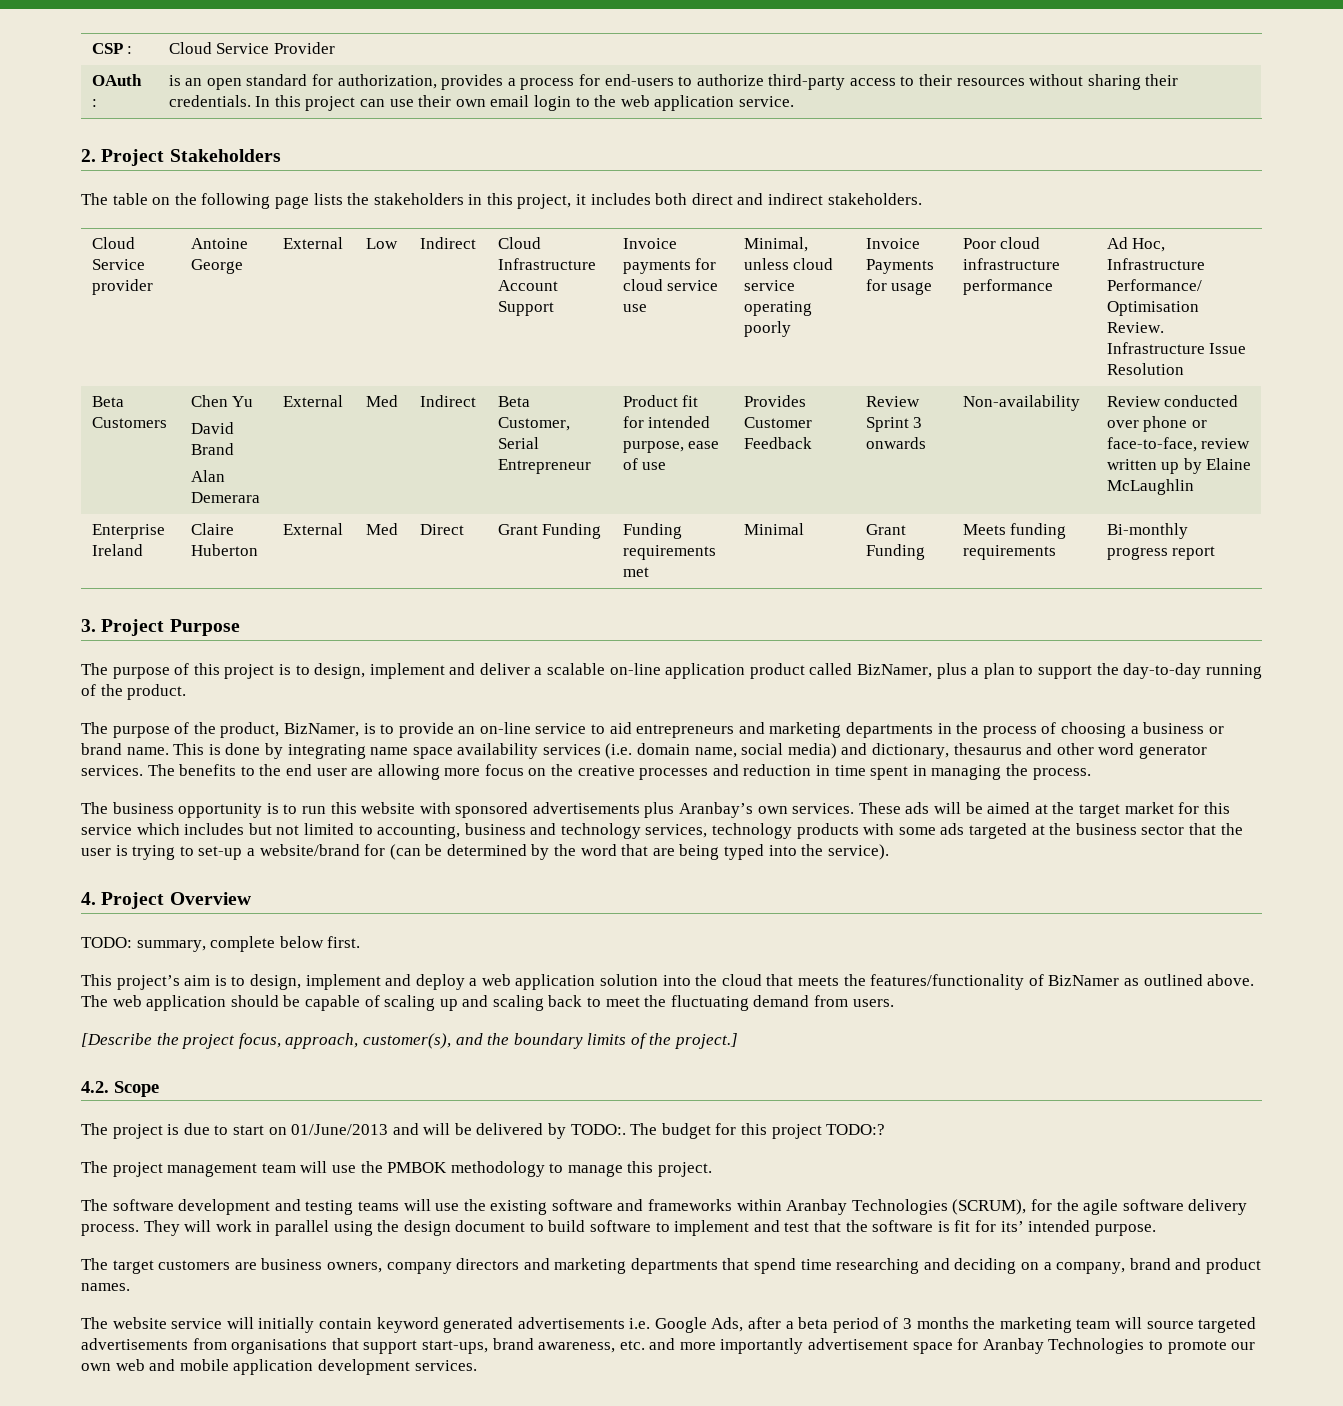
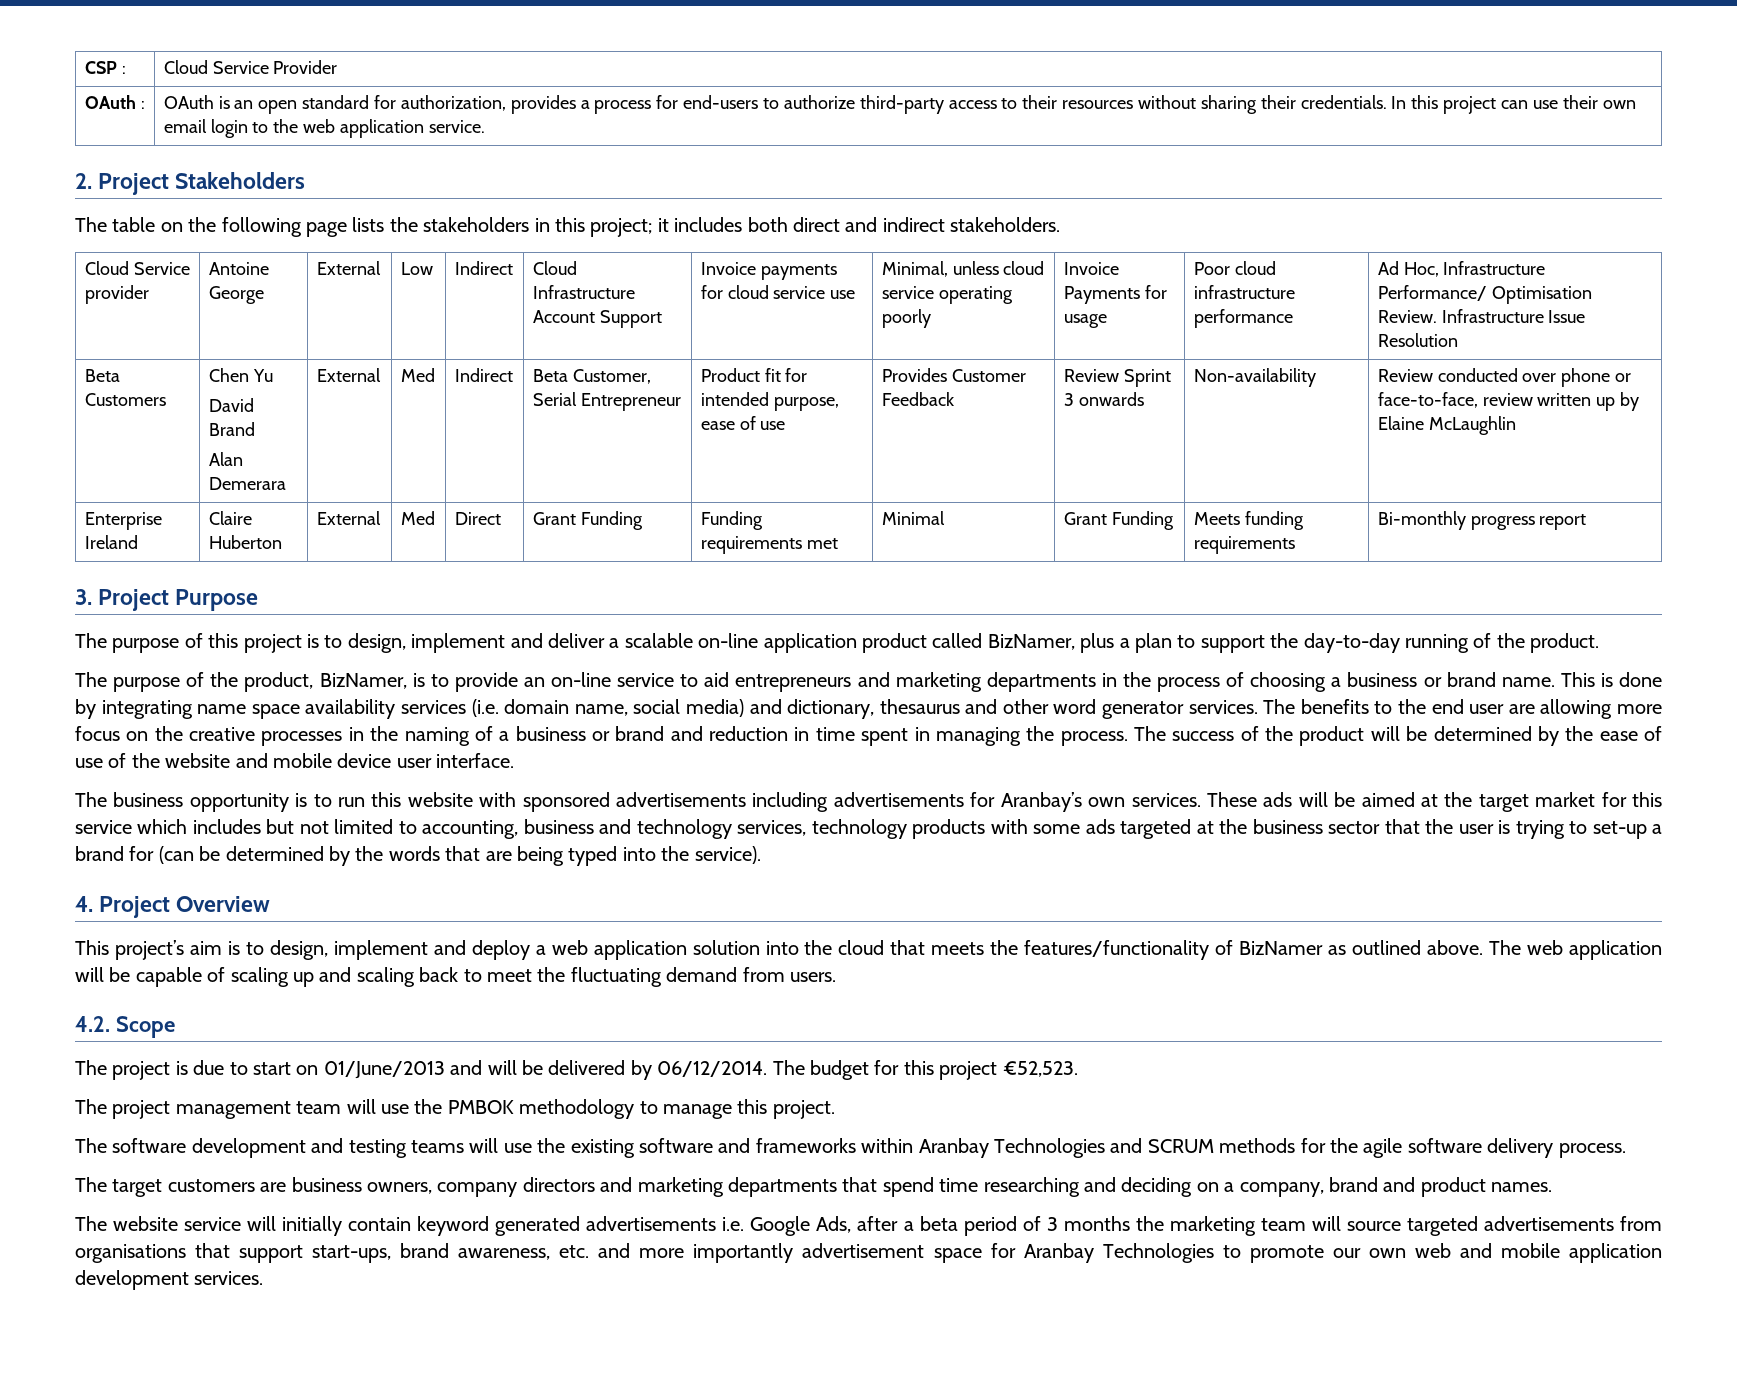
- OAuth : | is an open standard for authorization, provides a process for end-users to authorize third-party access to their resources without sharing their credentials. In this project can use their own email login to the web application service.
+ OAuth : | OAuth is an open standard for authorization, provides a process for end-users to authorize third-party access to their resources without sharing their credentials. In this project can use their own email login to the web application service.
- The table on the following page lists the stakeholders in this project, it includes both direct and indirect stakeholders.
+ The table on the following page lists the stakeholders in this project; it includes both direct and indirect stakeholders.
- The benefits to the end user are allowing more focus on the creative processes and reduction in time spent in managing the process.
+ The benefits to the end user are allowing more focus on the creative processes in the naming of a business or brand and reduction in time spent in managing the process. The success of the product will be determined by the ease of use of the website and mobile device user interface.
- The business opportunity is to run this website with sponsored advertisements plus Aranbay’s own services.
+ The business opportunity is to run this website with sponsored advertisements including advertisements for Aranbay’s own services.
- These ads will be aimed at the target market for this service which includes but not limited to accounting, business and technology services, technology products with some ads targeted at the business sector that the user is trying to set-up a website/brand for (can be determined by the word that are being typed into the service).
+ These ads will be aimed at the target market for this service which includes but not limited to accounting, business and technology services, technology products with some ads targeted at the business sector that the user is trying to set-up a brand for (can be determined by the words that are being typed into the service).
- TODO: summary, complete below first.
- The web application should be capable of scaling up and scaling back to meet the fluctuating demand from users.
+ The web application will be capable of scaling up and scaling back to meet the fluctuating demand from users.
- [Describe the project focus, approach, customer(s), and the boundary limits of the project.]
- The project is due to start on 01/June/2013 and will be delivered by TODO:.
+ The project is due to start on 01/June/2013 and will be delivered by 06/12/2014.
- The budget for this project TODO:?
+ The budget for this project €52,523.
- The software development and testing teams will use the existing software and frameworks within Aranbay Technologies (SCRUM), for the agile software delivery process. They will work in parallel using the design document to build software to implement and test that the software is fit for its’ intended purpose.
+ The software development and testing teams will use the existing software and frameworks within Aranbay Technologies and SCRUM methods for the agile software delivery process.

